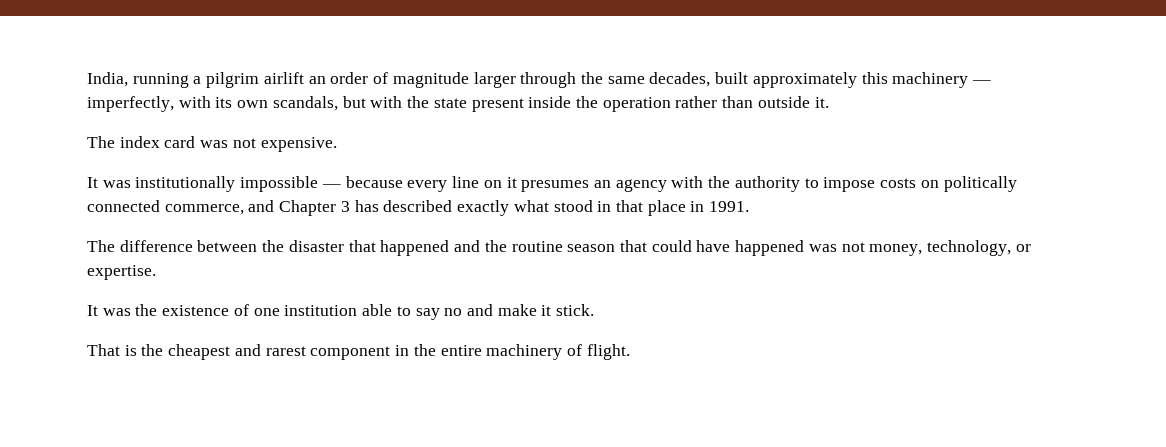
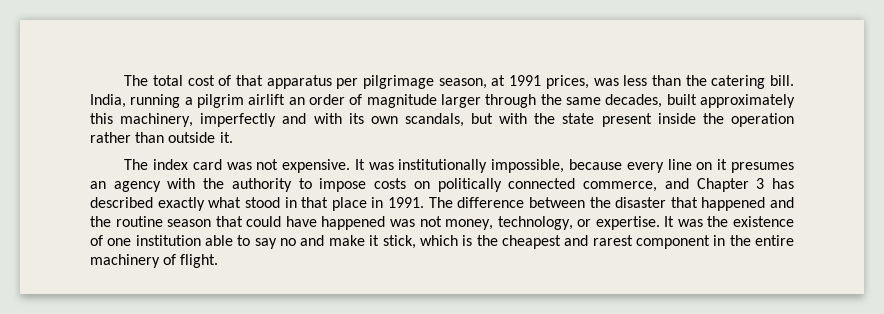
+ The total cost of that apparatus per pilgrimage season, at 1991 prices, was less than the catering bill.
- India, running a pilgrim airlift an order of magnitude larger through the same decades, built approximately this machinery — imperfectly, with its own scandals, but with the state present inside the operation rather than outside it.
+ India, running a pilgrim airlift an order of magnitude larger through the same decades, built approximately this machinery, imperfectly and with its own scandals, but with the state present inside the operation rather than outside it.
- The index card was not expensive.
- It was institutionally impossible — because every line on it presumes an agency with the authority to impose costs on politically connected commerce, and Chapter 3 has described exactly what stood in that place in 1991.
- The difference between the disaster that happened and the routine season that could have happened was not money, technology, or expertise.
- It was the existence of one institution able to say no and make it stick.
- That is the cheapest and rarest component in the entire machinery of flight.
+ The index card was not expensive. It was institutionally impossible, because every line on it presumes an agency with the authority to impose costs on politically connected commerce, and Chapter 3 has described exactly what stood in that place in 1991. The difference between the disaster that happened and the routine season that could have happened was not money, technology, or expertise. It was the existence of one institution able to say no and make it stick, which is the cheapest and rarest component in the entire machinery of flight.

